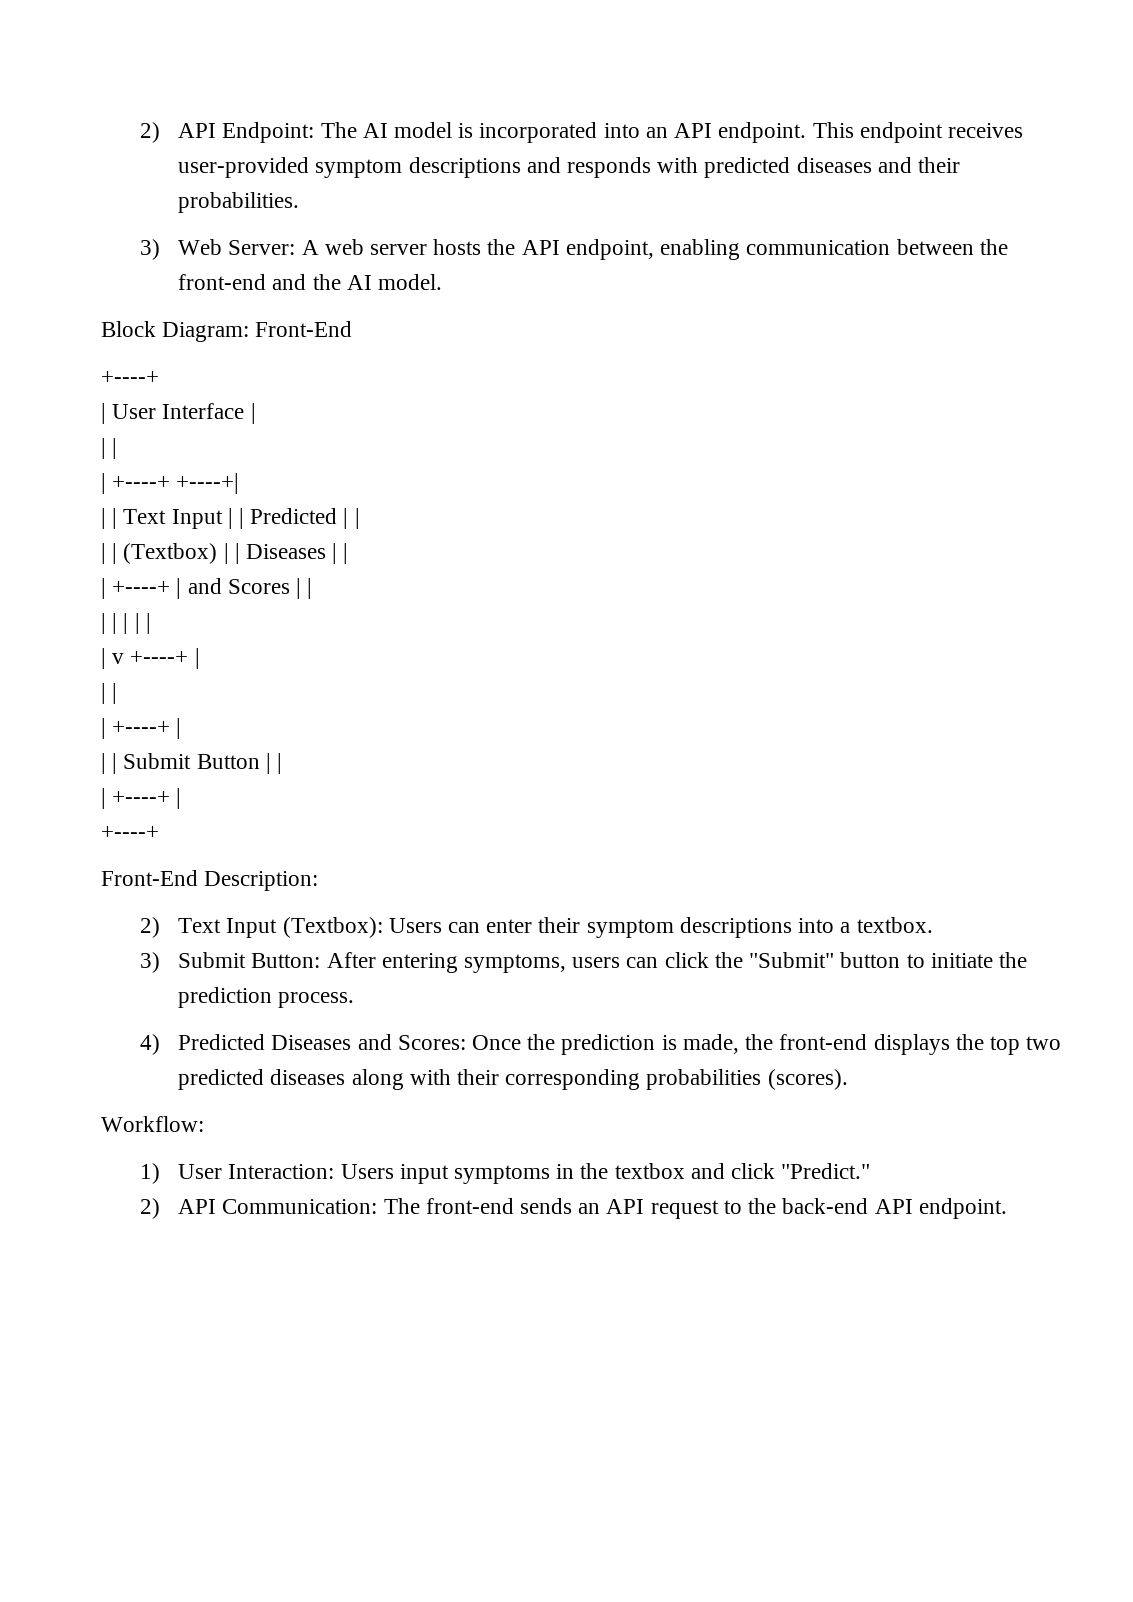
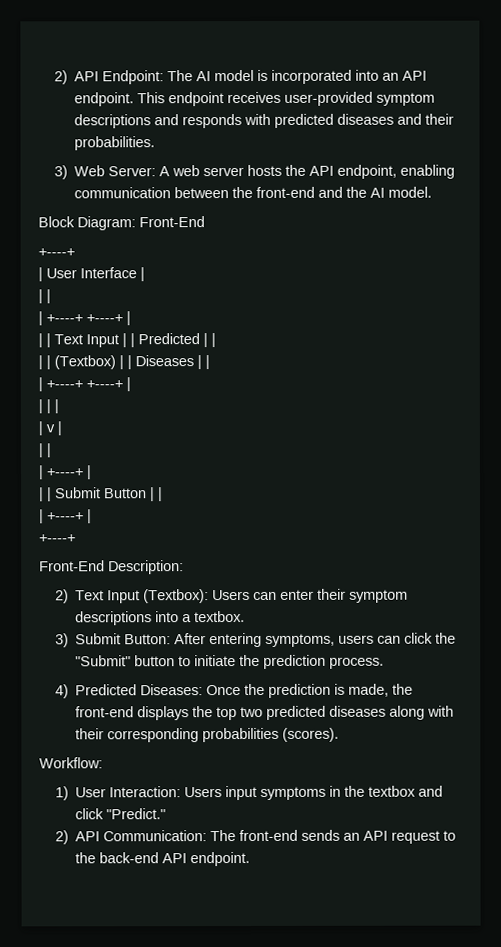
  | User Interface |
  | |
- | +----+ +----+|
+ | +----+ +----+ |
  | | (Textbox) | | Diseases | |
- | +----+ | and Scores | |
+ | +----+ +----+ |
- | | | | |
+ | | |
- | v +----+ |
+ | v |
- 4) Predicted Diseases and Scores: Once the prediction is made, the front-end displays the top two predicted diseases along with their corresponding probabilities (scores).
+ 4) Predicted Diseases: Once the prediction is made, the front-end displays the top two predicted diseases along with their corresponding probabilities (scores).

